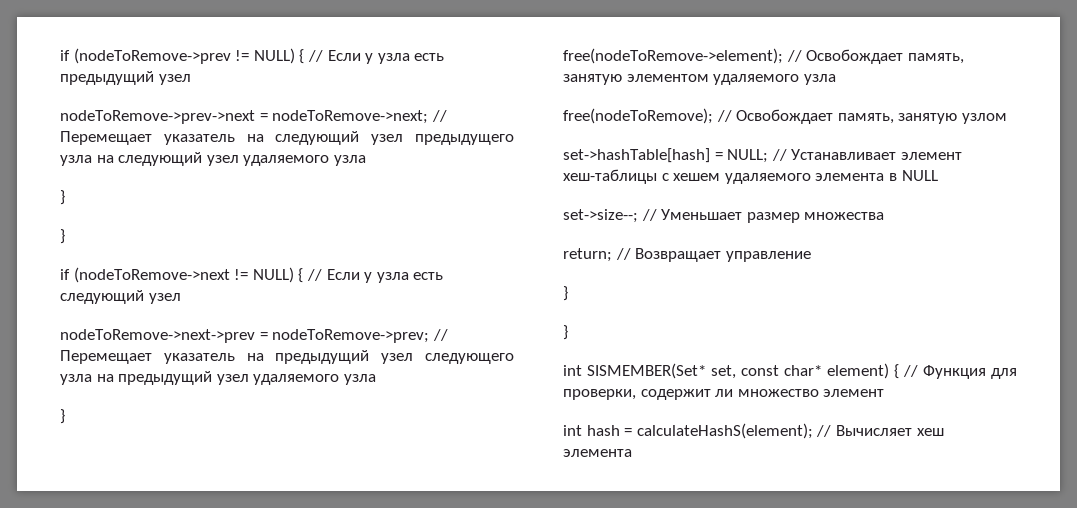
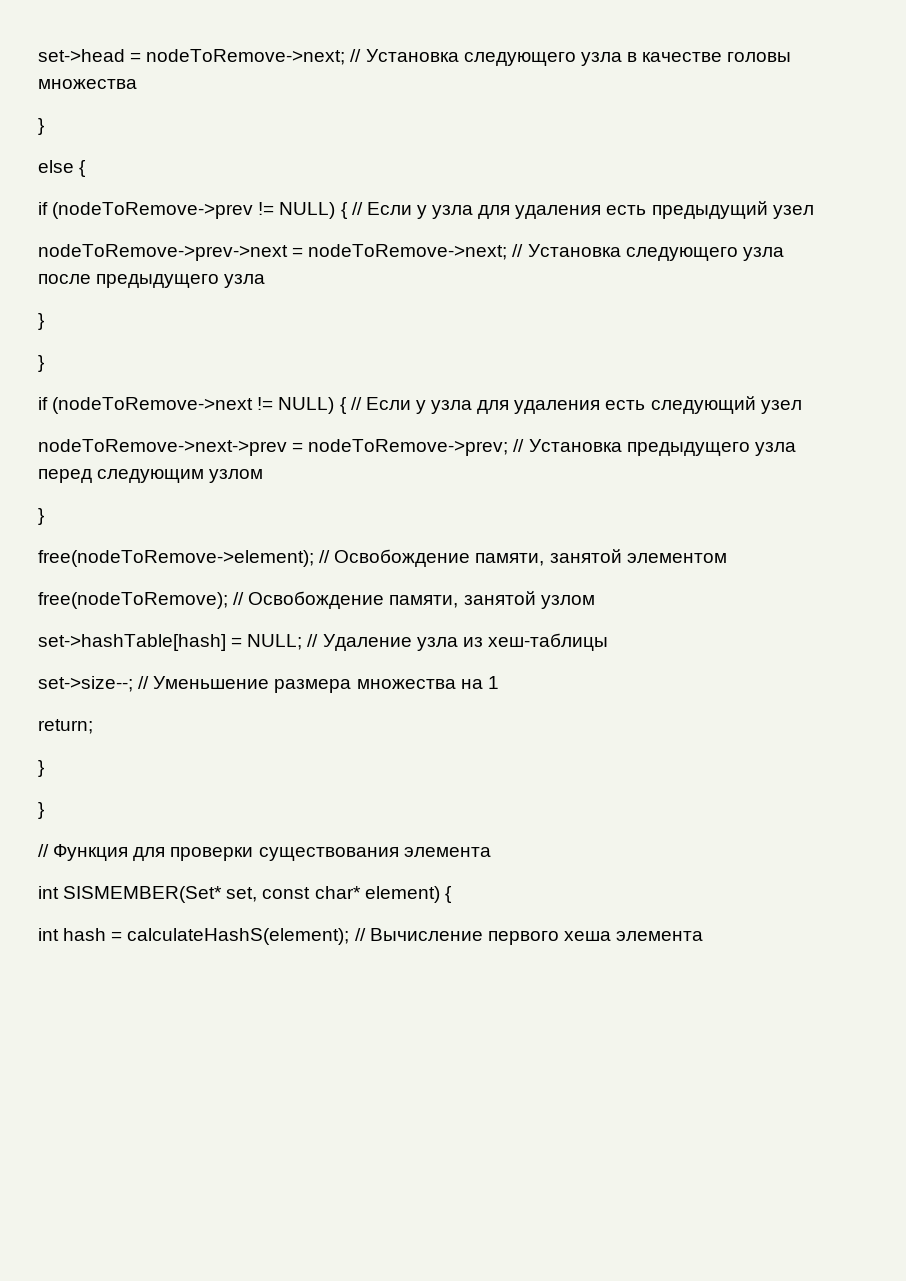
+ set->head = nodeToRemove->next; // Установка следующего узла в качестве головы множества
+ }
+ else {
- if (nodeToRemove->prev != NULL) { // Если у узла есть предыдущий узел
+ if (nodeToRemove->prev != NULL) { // Если у узла для удаления есть предыдущий узел
- nodeToRemove->prev->next = nodeToRemove->next; // Перемещает указатель на следующий узел предыдущего узла на следующий узел удаляемого узла
+ nodeToRemove->prev->next = nodeToRemove->next; // Установка следующего узла после предыдущего узла
- if (nodeToRemove->next != NULL) { // Если у узла есть следующий узел
+ if (nodeToRemove->next != NULL) { // Если у узла для удаления есть следующий узел
- nodeToRemove->next->prev = nodeToRemove->prev; // Перемещает указатель на предыдущий узел следующего узла на предыдущий узел удаляемого узла
+ nodeToRemove->next->prev = nodeToRemove->prev; // Установка предыдущего узла перед следующим узлом
- free(nodeToRemove->element); // Освобождает память, занятую элементом удаляемого узла
+ free(nodeToRemove->element); // Освобождение памяти, занятой элементом
- free(nodeToRemove); // Освобождает память, занятую узлом
+ free(nodeToRemove); // Освобождение памяти, занятой узлом
- set->hashTable[hash] = NULL; // Устанавливает элемент хеш-таблицы с хешем удаляемого элемента в NULL
+ set->hashTable[hash] = NULL; // Удаление узла из хеш-таблицы
- set->size--; // Уменьшает размер множества
+ set->size--; // Уменьшение размера множества на 1
- return; // Возвращает управление
+ return;
  }
  }
+ // Функция для проверки существования элемента
- int SISMEMBER(Set* set, const char* element) { // Функция для проверки, содержит ли множество элемент
+ int SISMEMBER(Set* set, const char* element) {
- int hash = calculateHashS(element); // Вычисляет хеш элемента
+ int hash = calculateHashS(element); // Вычисление первого хеша элемента

